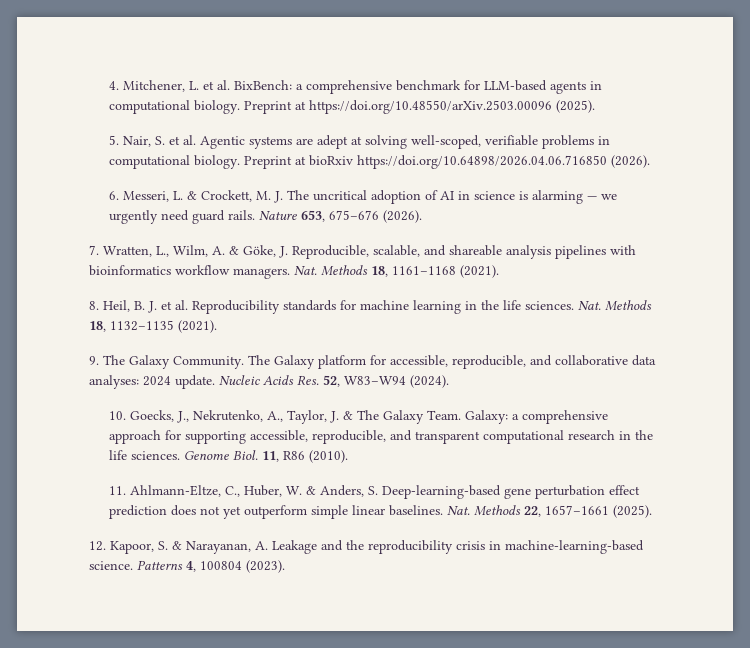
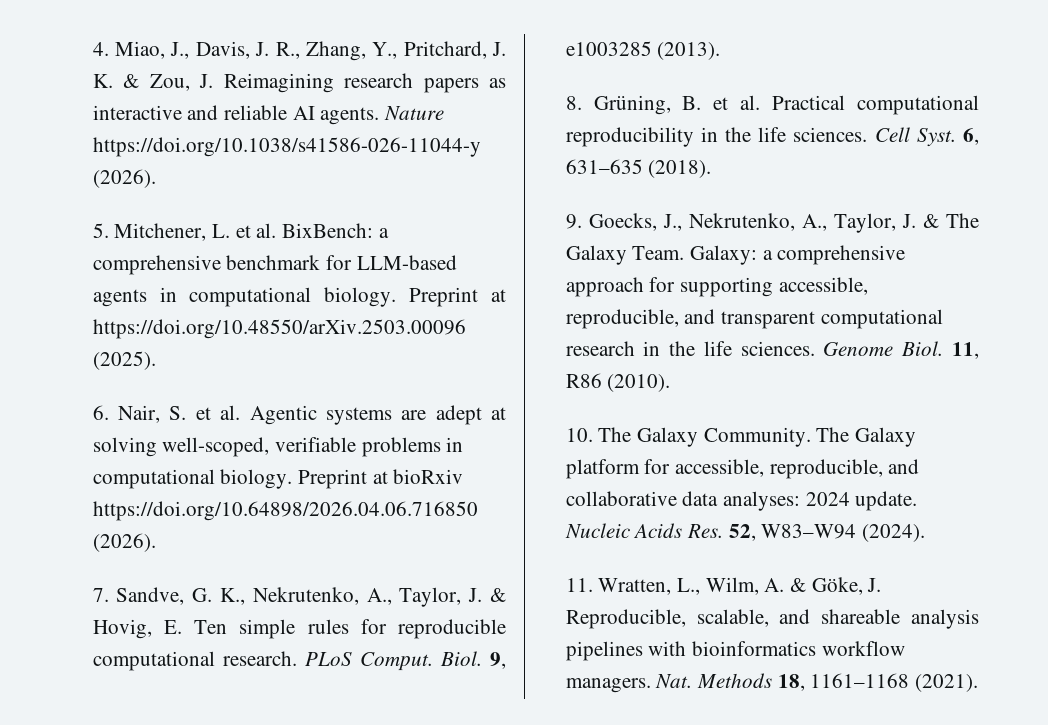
- 4. Mitchener, L. et al. BixBench: a comprehensive benchmark for LLM-based agents in computational biology.
+ 4. Miao, J., Davis, J. R., Zhang, Y., Pritchard, J. K. & Zou, J. Reimagining research papers as interactive and reliable AI agents. Nature https://doi.org/10.1038/s41586-026-11044-y (2026).
+ 5. Mitchener, L. et al. BixBench: a comprehensive benchmark for LLM-based agents in computational biology.
- 5. Nair, S. et al. Agentic systems are adept at solving well-scoped, verifiable problems in computational biology.
+ 6. Nair, S. et al. Agentic systems are adept at solving well-scoped, verifiable problems in computational biology.
- 6. Messeri, L. & Crockett, M. J. The uncritical adoption of AI in science is alarming — we urgently need guard rails. Nature 653, 675–676 (2026).
- 7. Wratten, L., Wilm, A. & Göke, J. Reproducible, scalable, and shareable analysis pipelines with bioinformatics workflow managers. Nat. Methods 18, 1161–1168 (2021).
- 8. Heil, B. J. et al. Reproducibility standards for machine learning in the life sciences. Nat. Methods 18, 1132–1135 (2021).
- 9. The Galaxy Community. The Galaxy platform for accessible, reproducible, and collaborative data analyses: 2024 update. Nucleic Acids Res. 52, W83–W94 (2024).
- 10. Goecks, J., Nekrutenko, A., Taylor, J. & The Galaxy Team.
+ 7. Sandve, G. K., Nekrutenko, A., Taylor, J. & Hovig, E. Ten simple rules for reproducible computational research. PLoS Comput. Biol. 9, e1003285 (2013).
+ 8. Grüning, B. et al. Practical computational reproducibility in the life sciences. Cell Syst. 6, 631–635 (2018).
+ 9. Goecks, J., Nekrutenko, A., Taylor, J. & The Galaxy Team.
- 11. Ahlmann-Eltze, C., Huber, W. & Anders, S. Deep-learning-based gene perturbation effect prediction does not yet outperform simple linear baselines. Nat. Methods 22, 1657–1661 (2025).
- 12. Kapoor, S. & Narayanan, A. Leakage and the reproducibility crisis in machine-learning-based science. Patterns 4, 100804 (2023).
+ 10. The Galaxy Community. The Galaxy platform for accessible, reproducible, and collaborative data analyses: 2024 update. Nucleic Acids Res. 52, W83–W94 (2024).
+ 11. Wratten, L., Wilm, A. & Göke, J. Reproducible, scalable, and shareable analysis pipelines with bioinformatics workflow managers. Nat. Methods 18, 1161–1168 (2021).

